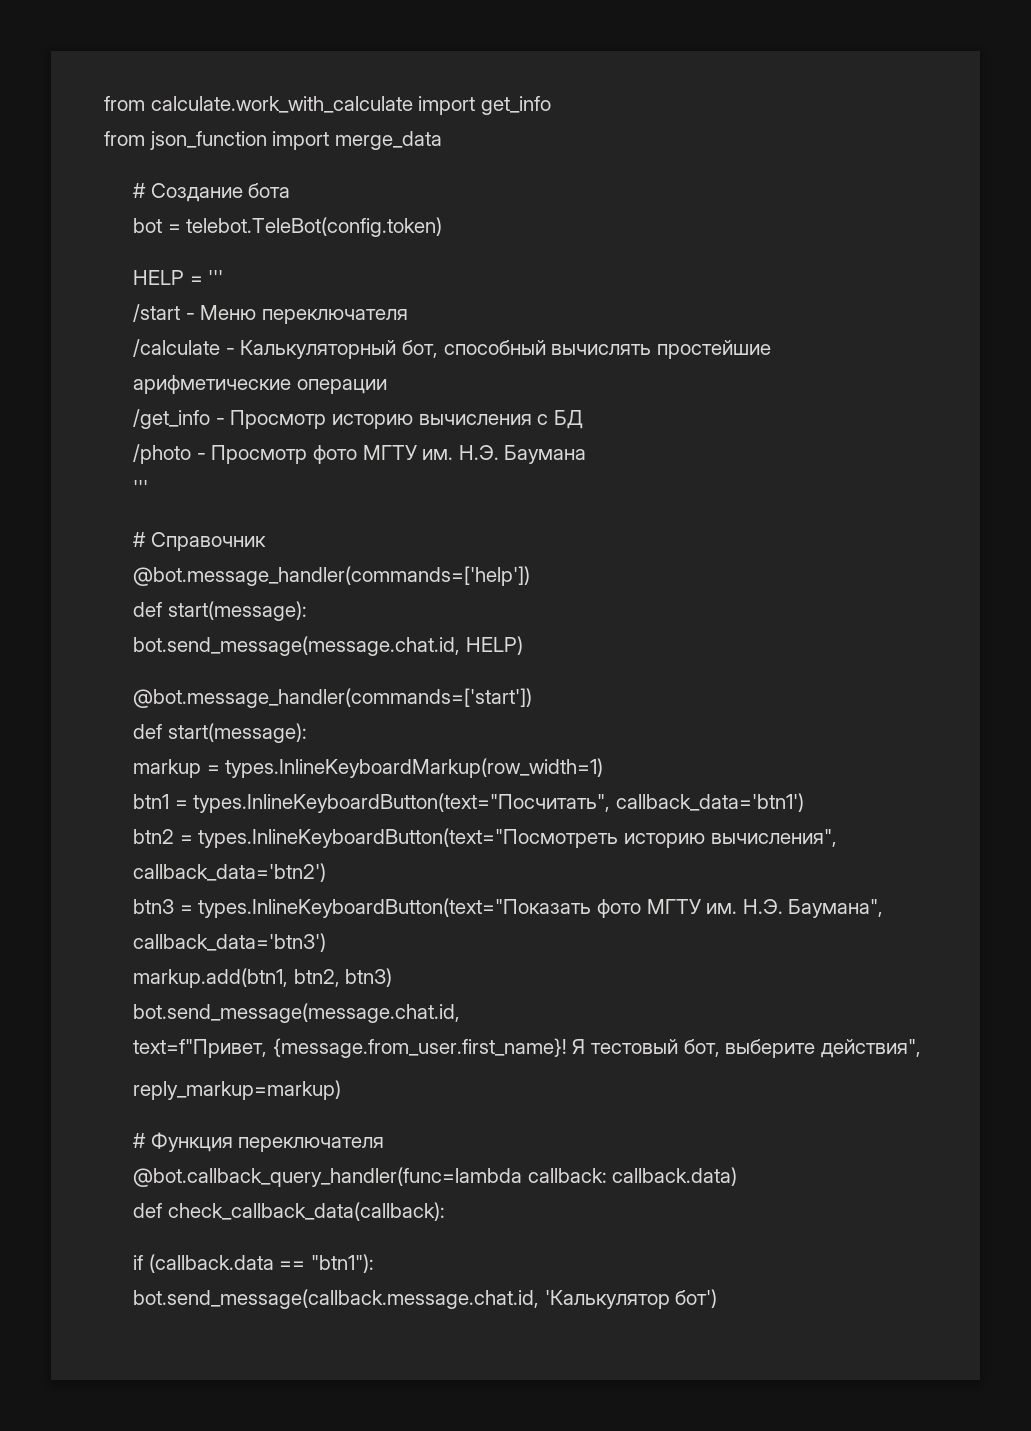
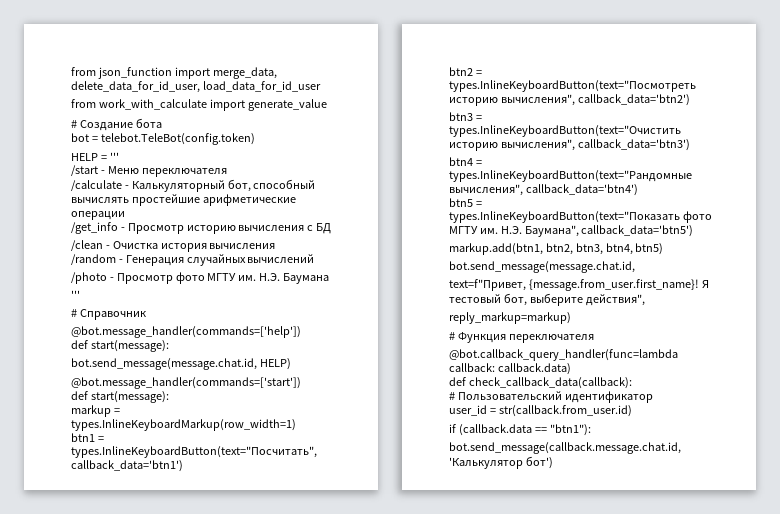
- from calculate.work_with_calculate import get_info
- from json_function import merge_data
+ from json_function import merge_data, delete_data_for_id_user, load_data_for_id_user
+ from work_with_calculate import generate_value
+ /clean - Очистка история вычисления
+ /random - Генерация случайных вычислений
- btn3 = types.InlineKeyboardButton(text="Показать фото МГТУ им. Н.Э. Баумана", callback_data='btn3')
+ btn3 = types.InlineKeyboardButton(text="Очистить историю вычисления", callback_data='btn3')
+ btn4 = types.InlineKeyboardButton(text="Рандомные вычисления", callback_data='btn4')
+ btn5 = types.InlineKeyboardButton(text="Показать фото МГТУ им. Н.Э. Баумана", callback_data='btn5')
- markup.add(btn1, btn2, btn3)
+ markup.add(btn1, btn2, btn3, btn4, btn5)
+ # Пользовательский идентификатор
+ user_id = str(callback.from_user.id)

